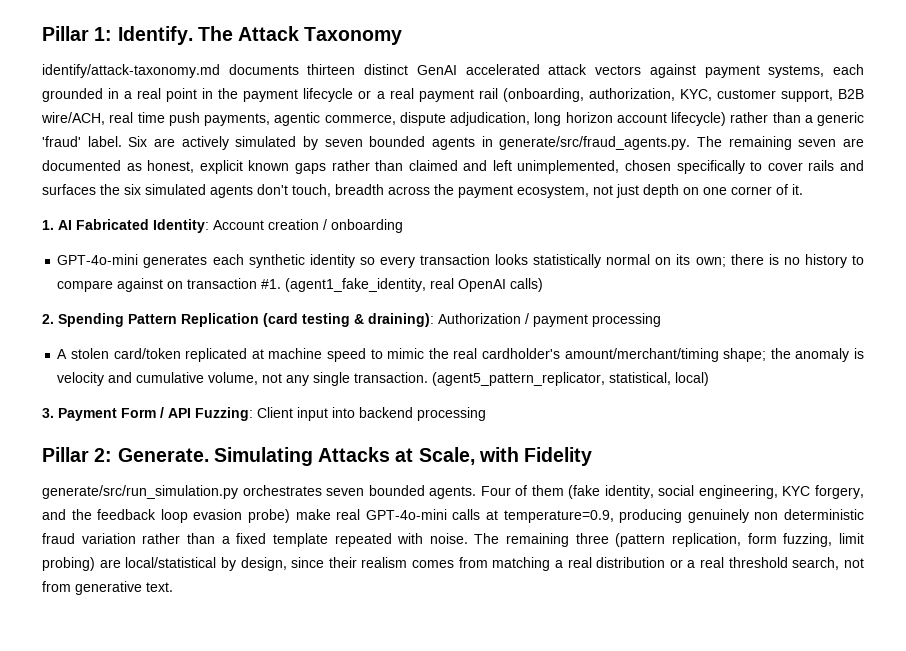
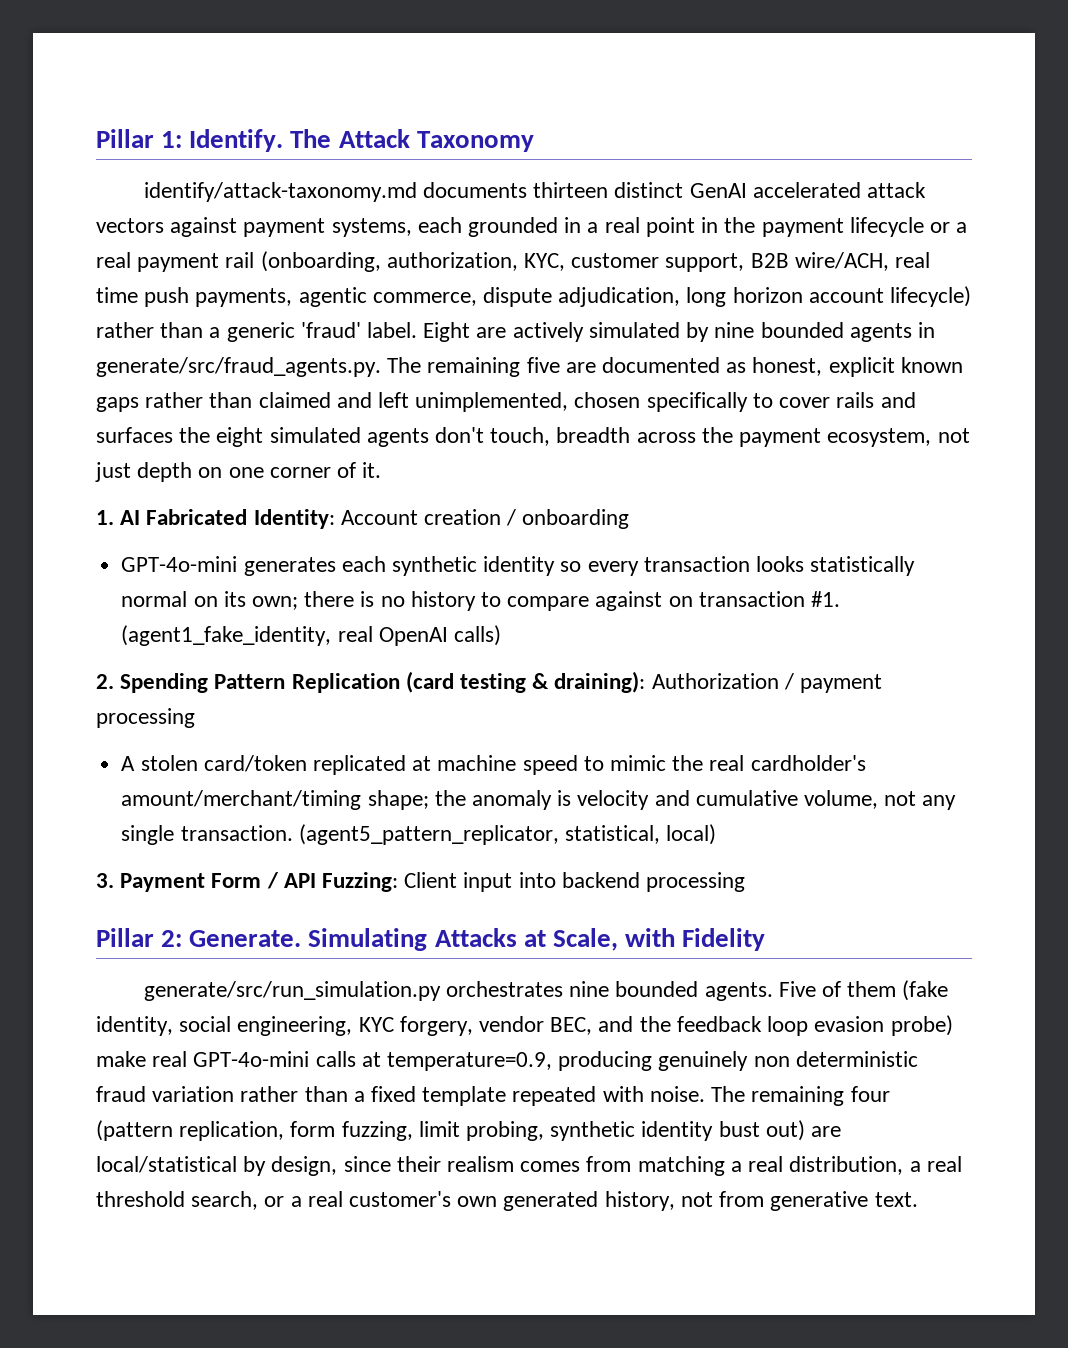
- Six are actively simulated by seven bounded agents in generate/src/fraud_agents.py. The remaining seven are documented as honest, explicit known gaps rather than claimed and left unimplemented, chosen specifically to cover rails and surfaces the six simulated agents don't touch, breadth across the payment ecosystem, not just depth on one corner of it.
+ Eight are actively simulated by nine bounded agents in generate/src/fraud_agents.py. The remaining five are documented as honest, explicit known gaps rather than claimed and left unimplemented, chosen specifically to cover rails and surfaces the eight simulated agents don't touch, breadth across the payment ecosystem, not just depth on one corner of it.
- generate/src/run_simulation.py orchestrates seven bounded agents.
+ generate/src/run_simulation.py orchestrates nine bounded agents.
- Four of them (fake identity, social engineering, KYC forgery, and the feedback loop evasion probe) make real GPT-4o-mini calls at temperature=0.9, producing genuinely non deterministic fraud variation rather than a fixed template repeated with noise.
+ Five of them (fake identity, social engineering, KYC forgery, vendor BEC, and the feedback loop evasion probe) make real GPT-4o-mini calls at temperature=0.9, producing genuinely non deterministic fraud variation rather than a fixed template repeated with noise.
- The remaining three (pattern replication, form fuzzing, limit probing) are local/statistical by design, since their realism comes from matching a real distribution or a real threshold search, not from generative text.
+ The remaining four (pattern replication, form fuzzing, limit probing, synthetic identity bust out) are local/statistical by design, since their realism comes from matching a real distribution, a real threshold search, or a real customer's own generated history, not from generative text.

